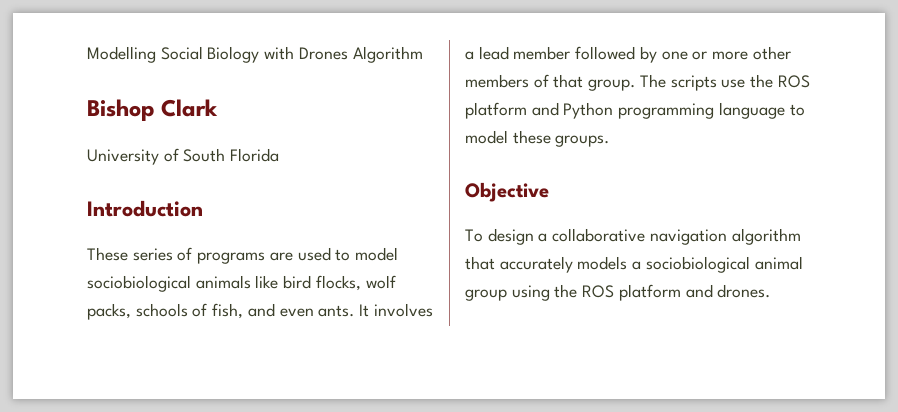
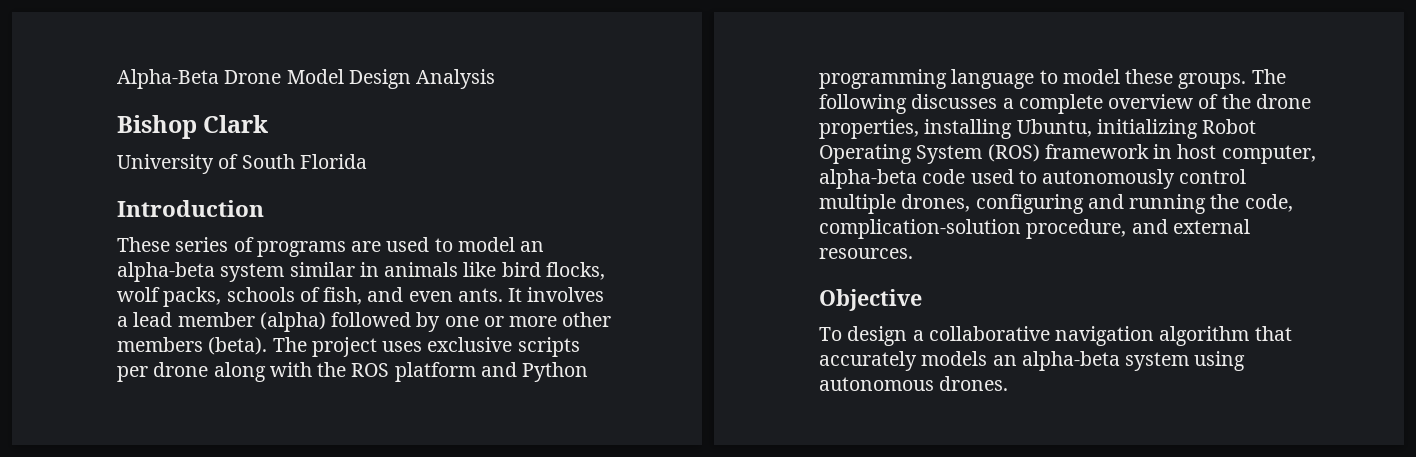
- Modelling Social Biology with Drones Algorithm
+ Alpha-Beta Drone Model Design Analysis
- These series of programs are used to model sociobiological animals like bird flocks, wolf packs, schools of fish, and even ants.
+ These series of programs are used to model an alpha-beta system similar in animals like bird flocks, wolf packs, schools of fish, and even ants.
- It involves a lead member followed by one or more other members of that group. The scripts use the ROS platform and Python programming language to model these groups.
+ It involves a lead member (alpha) followed by one or more other members (beta). The project uses exclusive scripts per drone along with the ROS platform and Python programming language to model these groups. The following discusses a complete overview of the drone properties, installing Ubuntu, initializing Robot Operating System (ROS) framework in host computer, alpha-beta code used to autonomously control multiple drones, configuring and running the code, complication-solution procedure, and external resources.
- To design a collaborative navigation algorithm that accurately models a sociobiological animal group using the ROS platform and drones.
+ To design a collaborative navigation algorithm that accurately models an alpha-beta system using autonomous drones.

